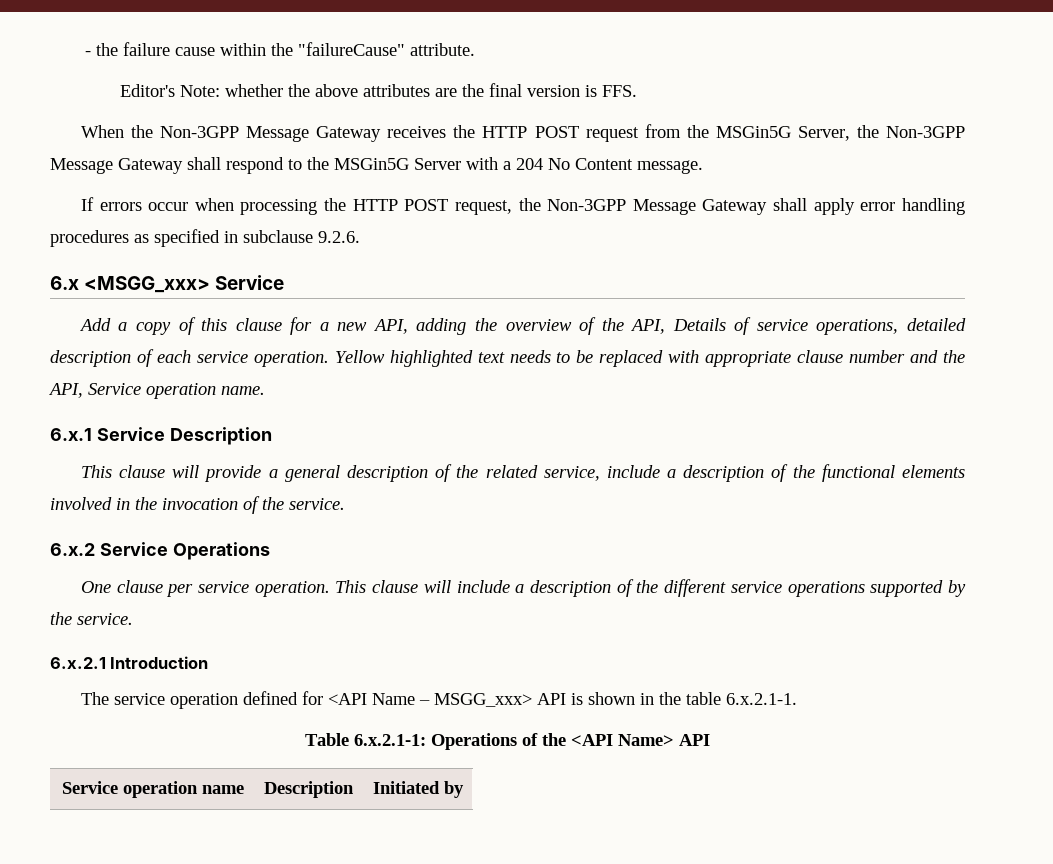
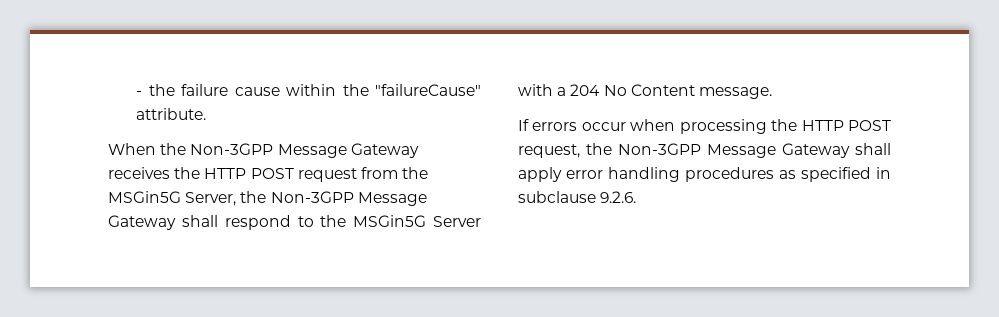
- Editor's Note: whether the above attributes are the final version is FFS.
- 6.x <MSGG_xxx> Service
- Add a copy of this clause for a new API, adding the overview of the API, Details of service operations, detailed description of each service operation. Yellow highlighted text needs to be replaced with appropriate clause number and the API, Service operation name.
- 6.x.1 Service Description
- This clause will provide a general description of the related service, include a description of the functional elements involved in the invocation of the service.
- 6.x.2 Service Operations
- One clause per service operation. This clause will include a description of the different service operations supported by the service.
- 6.x.2.1 Introduction
- The service operation defined for <API Name – MSGG_xxx> API is shown in the table 6.x.2.1-1.
- Table 6.x.2.1-1: Operations of the <API Name> API
- Service operation name | Description | Initiated by

